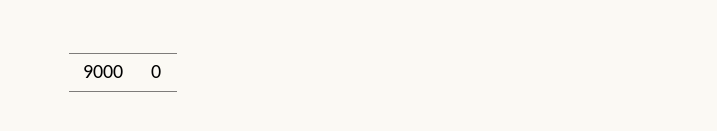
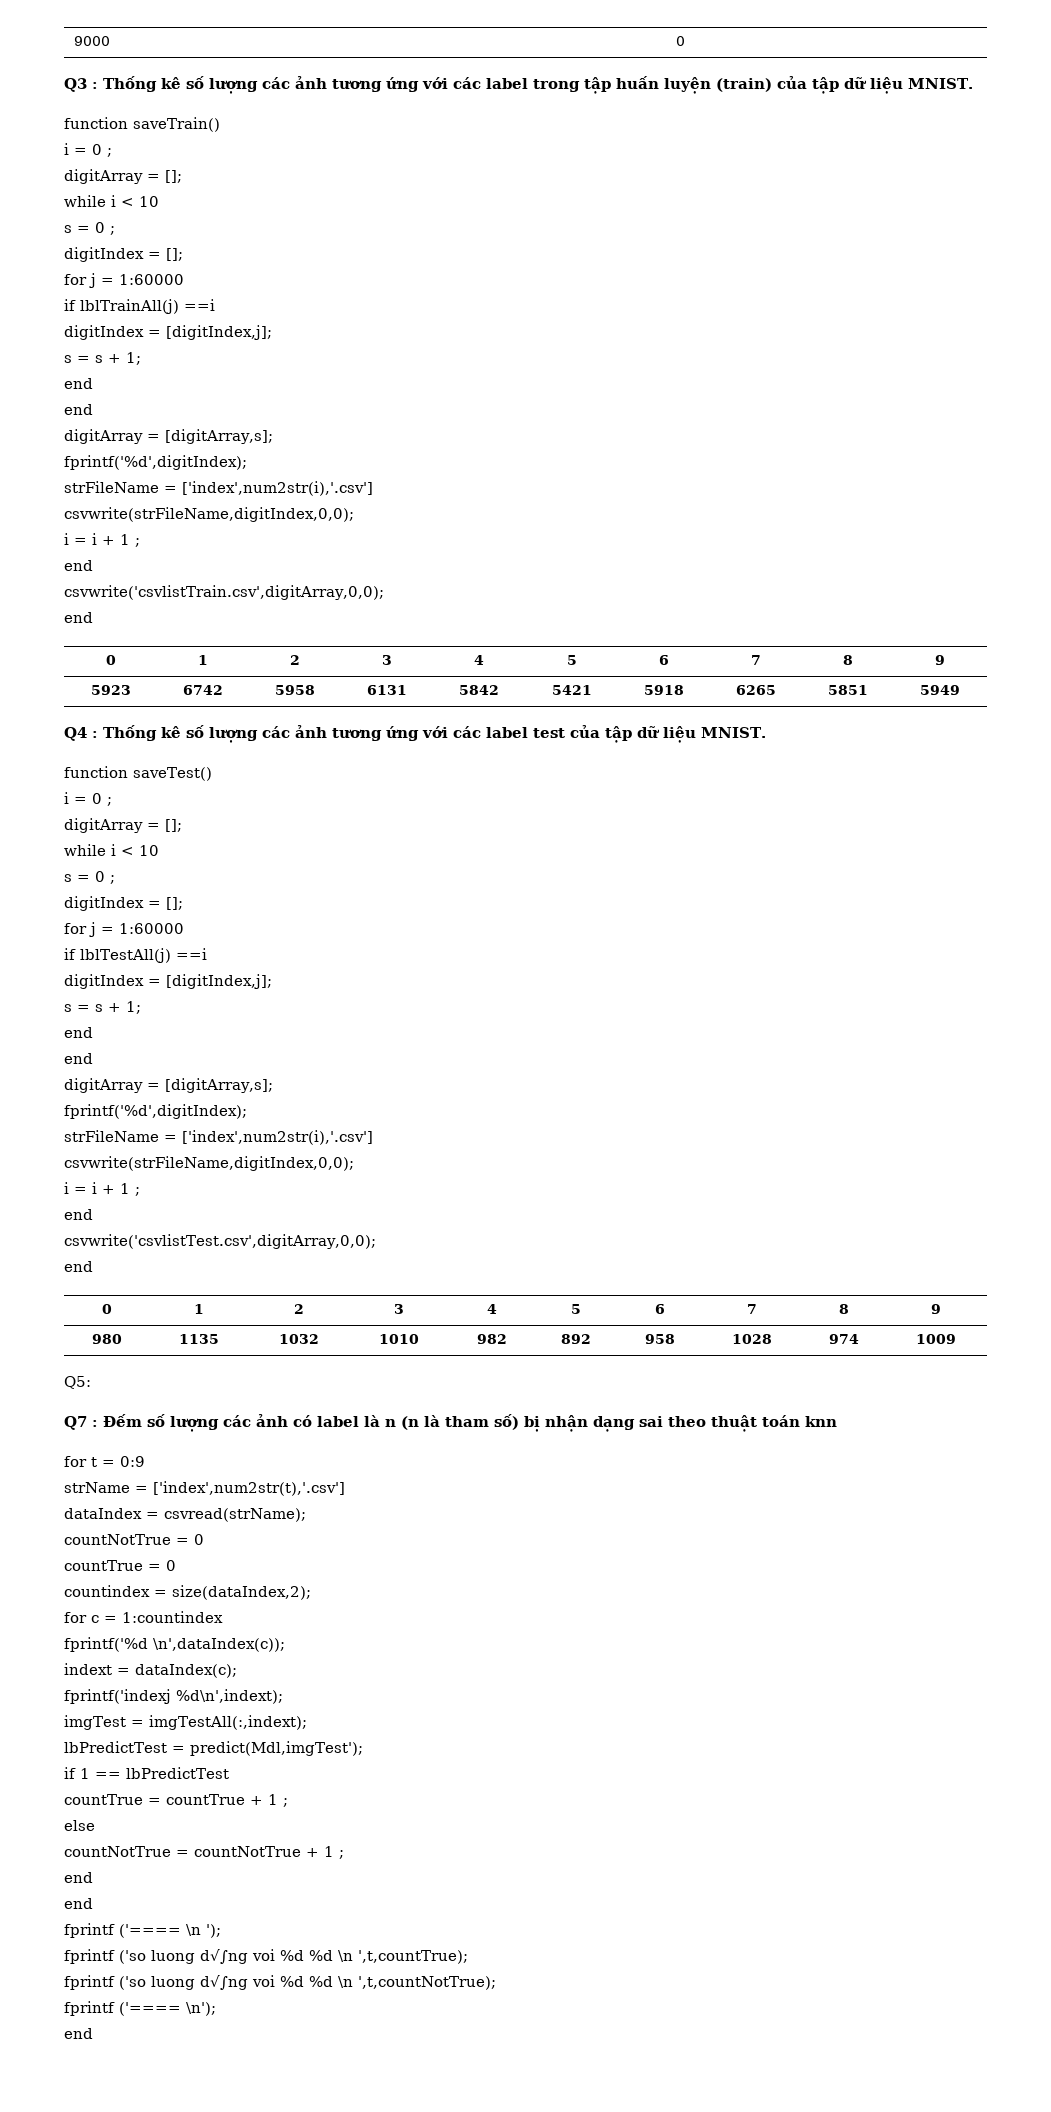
+ Q3 : Thống kê số lượng các ảnh tương ứng với các label trong tập huấn luyện (train) của tập dữ liệu MNIST.
+ function saveTrain()
+ i = 0 ;
+ digitArray = [];
+ while i < 10
+ s = 0 ;
+ digitIndex = [];
+ for j = 1:60000
+ if lblTrainAll(j) ==i
+ digitIndex = [digitIndex,j];
+ s = s + 1;
+ end
+ end
+ digitArray = [digitArray,s];
+ fprintf('%d',digitIndex);
+ strFileName = ['index',num2str(i),'.csv']
+ csvwrite(strFileName,digitIndex,0,0);
+ i = i + 1 ;
+ end
+ csvwrite('csvlistTrain.csv',digitArray,0,0);
+ end
+ 0 | 1 | 2 | 3 | 4 | 5 | 6 | 7 | 8 | 9
+ 5923 | 6742 | 5958 | 6131 | 5842 | 5421 | 5918 | 6265 | 5851 | 5949
+ Q4 : Thống kê số lượng các ảnh tương ứng với các label test của tập dữ liệu MNIST.
+ function saveTest()
+ i = 0 ;
+ digitArray = [];
+ while i < 10
+ s = 0 ;
+ digitIndex = [];
+ for j = 1:60000
+ if lblTestAll(j) ==i
+ digitIndex = [digitIndex,j];
+ s = s + 1;
+ end
+ end
+ digitArray = [digitArray,s];
+ fprintf('%d',digitIndex);
+ strFileName = ['index',num2str(i),'.csv']
+ csvwrite(strFileName,digitIndex,0,0);
+ i = i + 1 ;
+ end
+ csvwrite('csvlistTest.csv',digitArray,0,0);
+ end
+ 0 | 1 | 2 | 3 | 4 | 5 | 6 | 7 | 8 | 9
+ 980 | 1135 | 1032 | 1010 | 982 | 892 | 958 | 1028 | 974 | 1009
+ Q5:
+ Q7 : Đếm số lượng các ảnh có label là n (n là tham số) bị nhận dạng sai theo thuật toán knn
+ for t = 0:9
+ strName = ['index',num2str(t),'.csv']
+ dataIndex = csvread(strName);
+ countNotTrue = 0
+ countTrue = 0
+ countindex = size(dataIndex,2);
+ for c = 1:countindex
+ fprintf('%d \n',dataIndex(c));
+ indext = dataIndex(c);
+ fprintf('indexj %d\n',indext);
+ imgTest = imgTestAll(:,indext);
+ lbPredictTest = predict(Mdl,imgTest');
+ if 1 == lbPredictTest
+ countTrue = countTrue + 1 ;
+ else
+ countNotTrue = countNotTrue + 1 ;
+ end
+ end
+ fprintf ('==== \n ');
+ fprintf ('so luong d√∫ng voi %d %d \n ',t,countTrue);
+ fprintf ('so luong d√∫ng voi %d %d \n ',t,countNotTrue);
+ fprintf ('==== \n');
+ end

